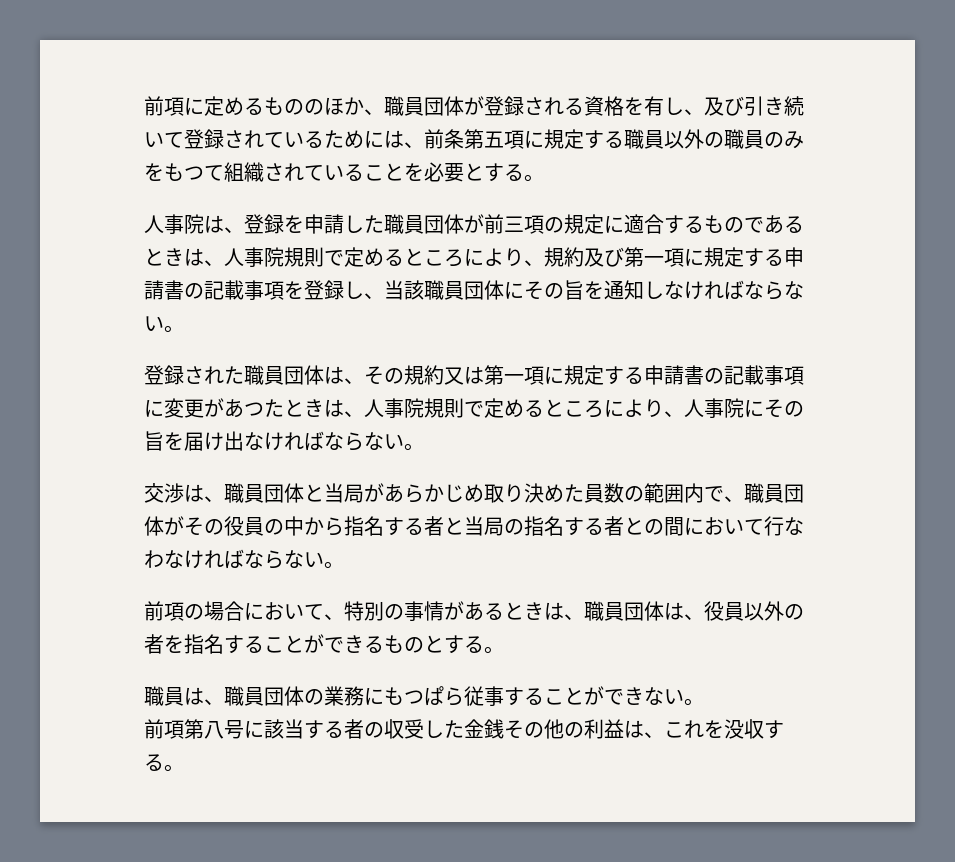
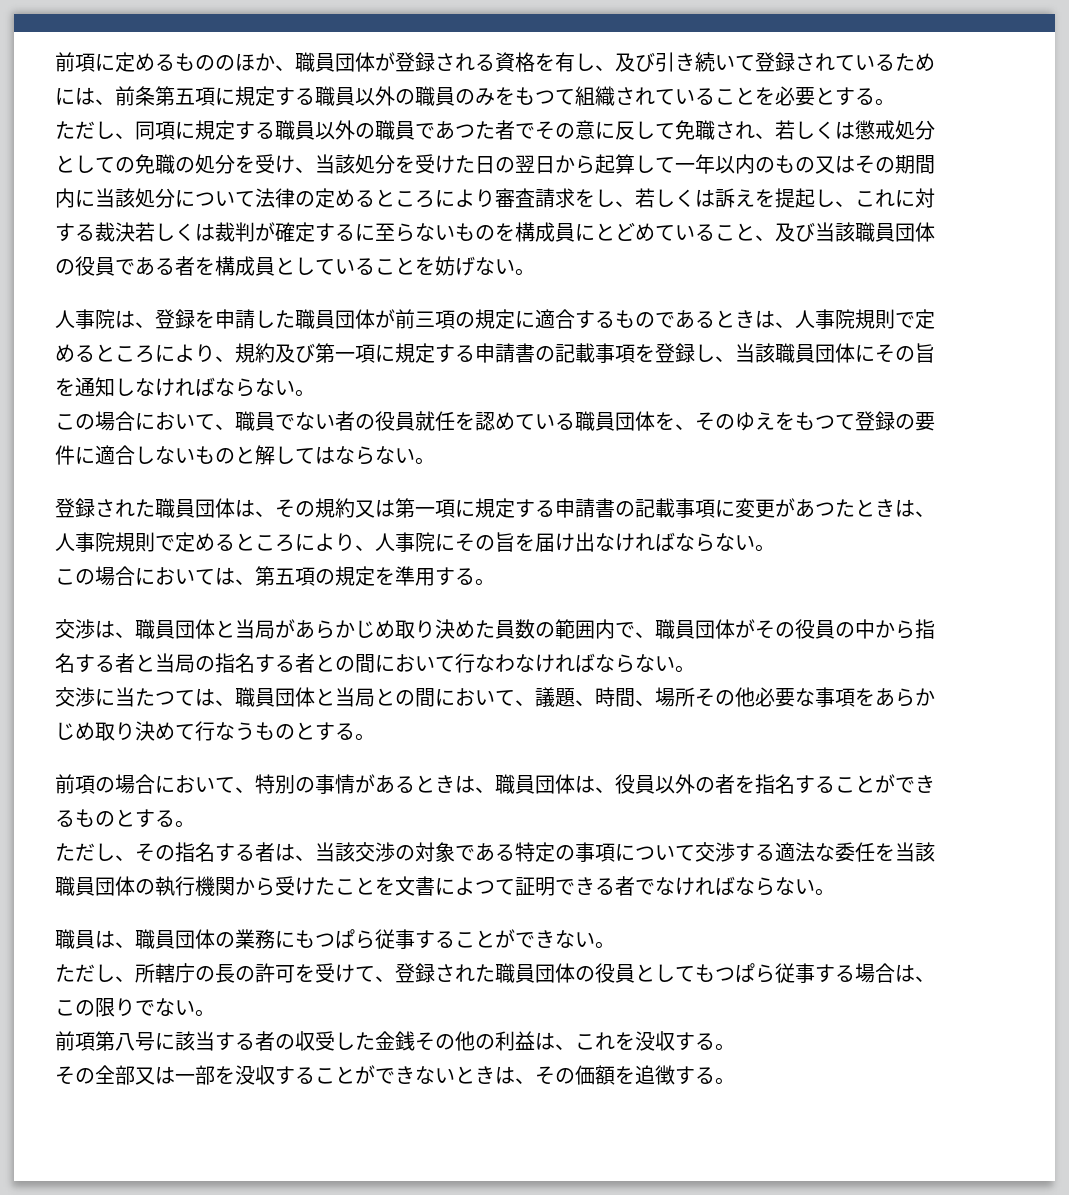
+ ただし、同項に規定する職員以外の職員であつた者でその意に反して免職され、若しくは懲戒処分としての免職の処分を受け、当該処分を受けた日の翌日から起算して一年以内のもの又はその期間内に当該処分について法律の定めるところにより審査請求をし、若しくは訴えを提起し、これに対する裁決若しくは裁判が確定するに至らないものを構成員にとどめていること、及び当該職員団体の役員である者を構成員としていることを妨げない。
+ この場合において、職員でない者の役員就任を認めている職員団体を、そのゆえをもつて登録の要件に適合しないものと解してはならない。
+ この場合においては、第五項の規定を準用する。
+ 交渉に当たつては、職員団体と当局との間において、議題、時間、場所その他必要な事項をあらかじめ取り決めて行なうものとする。
+ ただし、その指名する者は、当該交渉の対象である特定の事項について交渉する適法な委任を当該職員団体の執行機関から受けたことを文書によつて証明できる者でなければならない。
+ ただし、所轄庁の長の許可を受けて、登録された職員団体の役員としてもつぱら従事する場合は、この限りでない。
+ その全部又は一部を没収することができないときは、その価額を追徴する。

